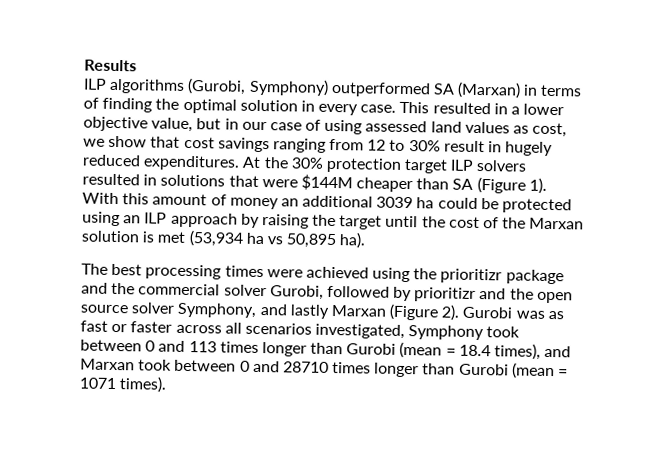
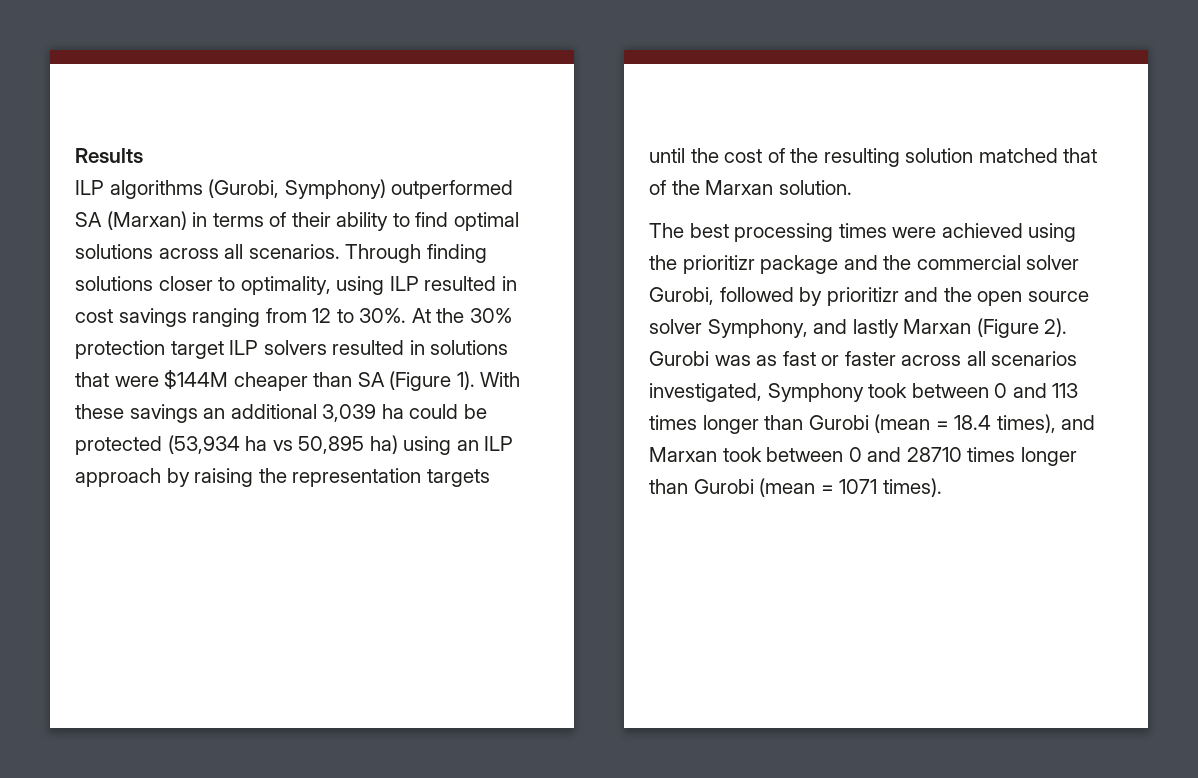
- ILP algorithms (Gurobi, Symphony) outperformed SA (Marxan) in terms of finding the optimal solution in every case. This resulted in a lower objective value, but in our case of using assessed land values as cost, we show that cost savings ranging from 12 to 30% result in hugely reduced expenditures.
+ ILP algorithms (Gurobi, Symphony) outperformed SA (Marxan) in terms of their ability to find optimal solutions across all scenarios. Through finding solutions closer to optimality, using ILP resulted in cost savings ranging from 12 to 30%.
- With this amount of money an additional 3039 ha could be protected using an ILP approach by raising the target until the cost of the Marxan solution is met (53,934 ha vs 50,895 ha).
+ With these savings an additional 3,039 ha could be protected (53,934 ha vs 50,895 ha) using an ILP approach by raising the representation targets until the cost of the resulting solution matched that of the Marxan solution.

